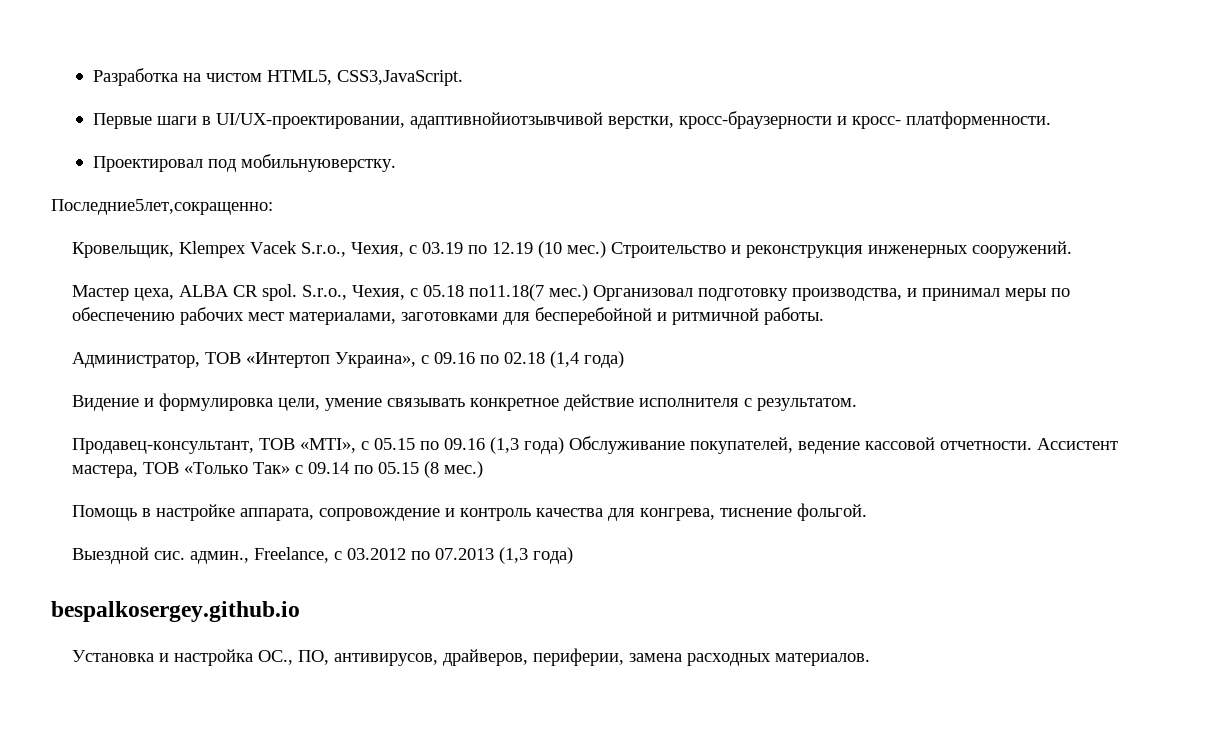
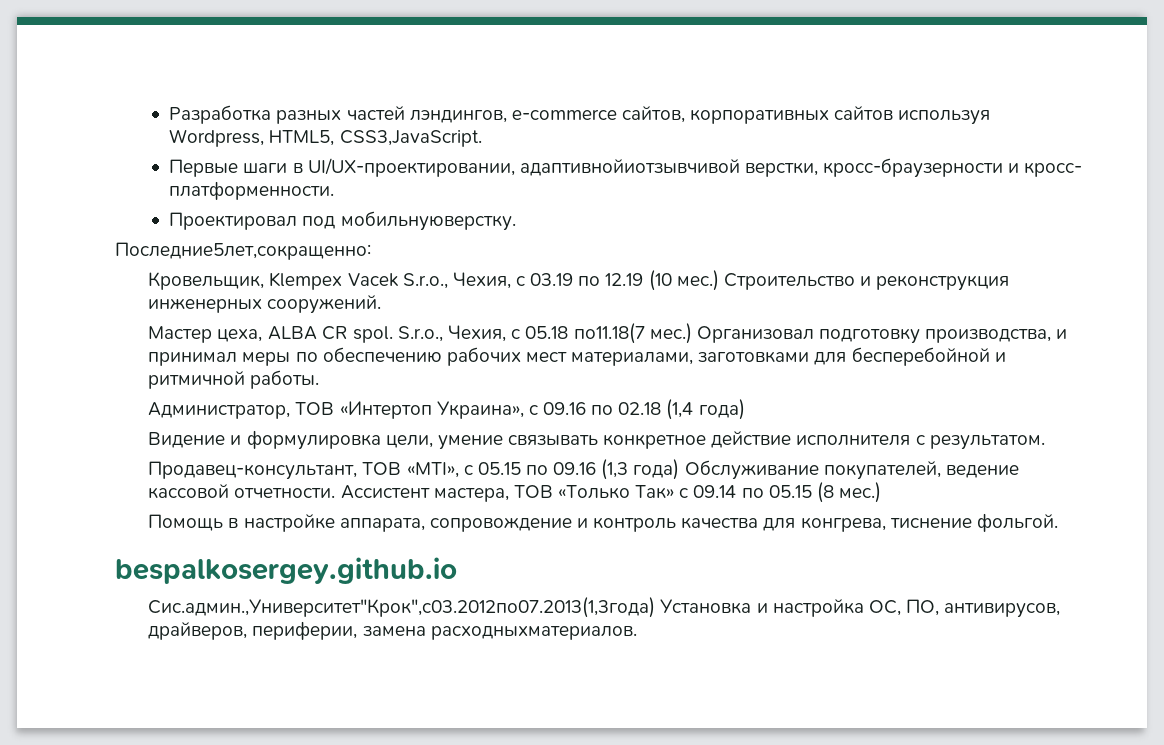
- Разработка на чистом HTML5, CSS3,JavaScript.
+ Разработка разных частей лэндингов, e-commerce сайтов, корпоративных сайтов используя Wordpress, HTML5, CSS3,JavaScript.
- Выездной сис. админ., Freelance, с 03.2012 по 07.2013 (1,3 года)
- Установка и настройка ОС., ПО, антивирусов, драйверов, периферии, замена расходных материалов.
+ Сис.админ.,Университет"Крок",с03.2012по07.2013(1,3года) Установка и настройка ОС, ПО, антивирусов, драйверов, периферии, замена расходныхматериалов.

